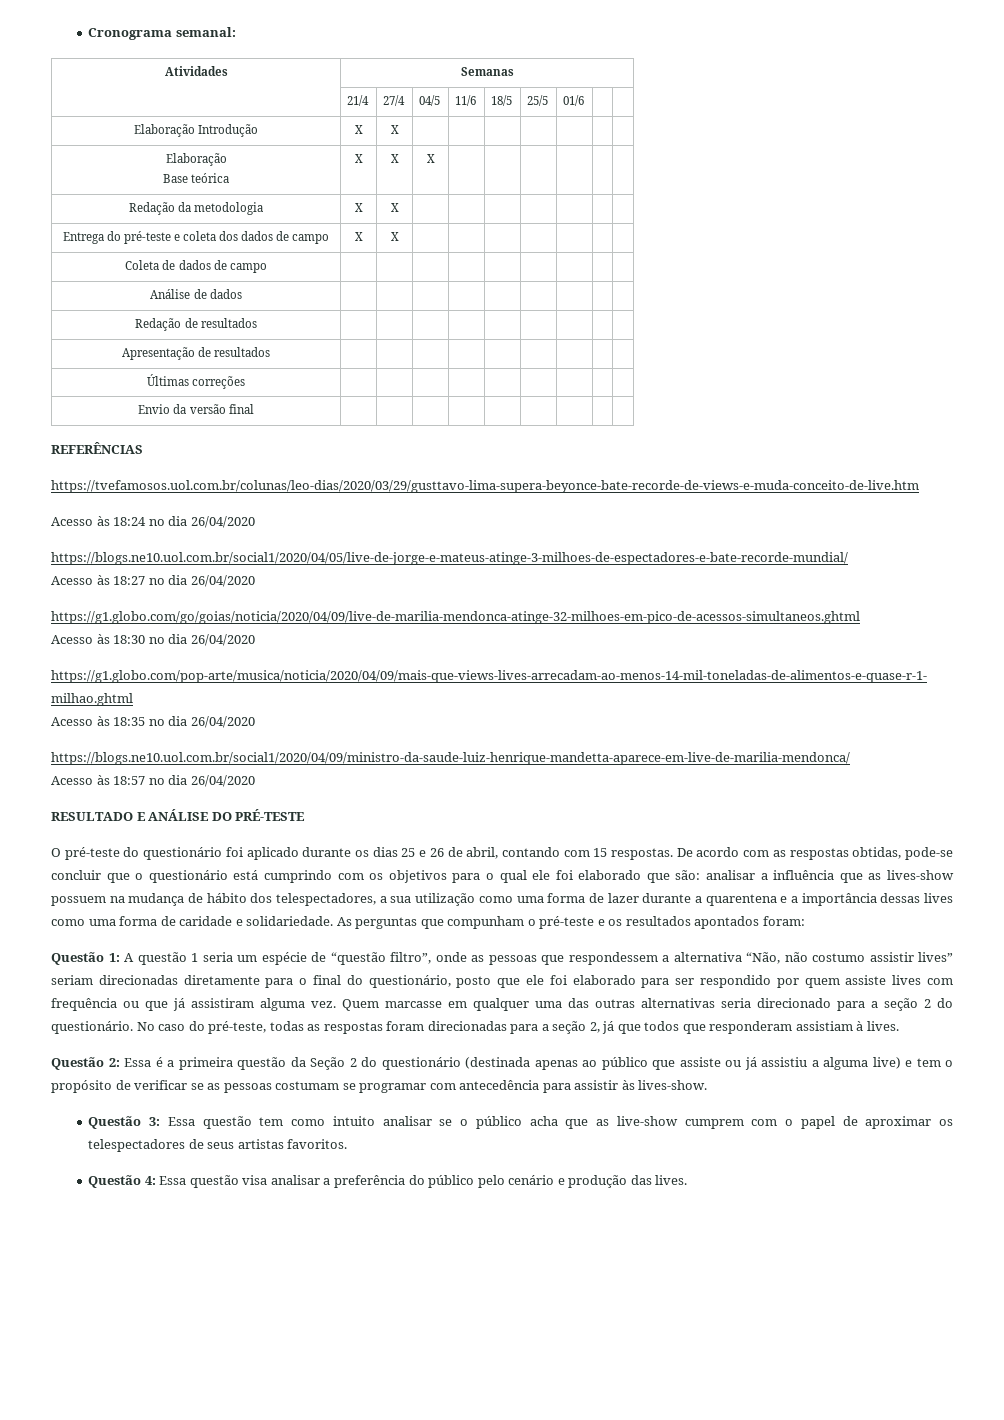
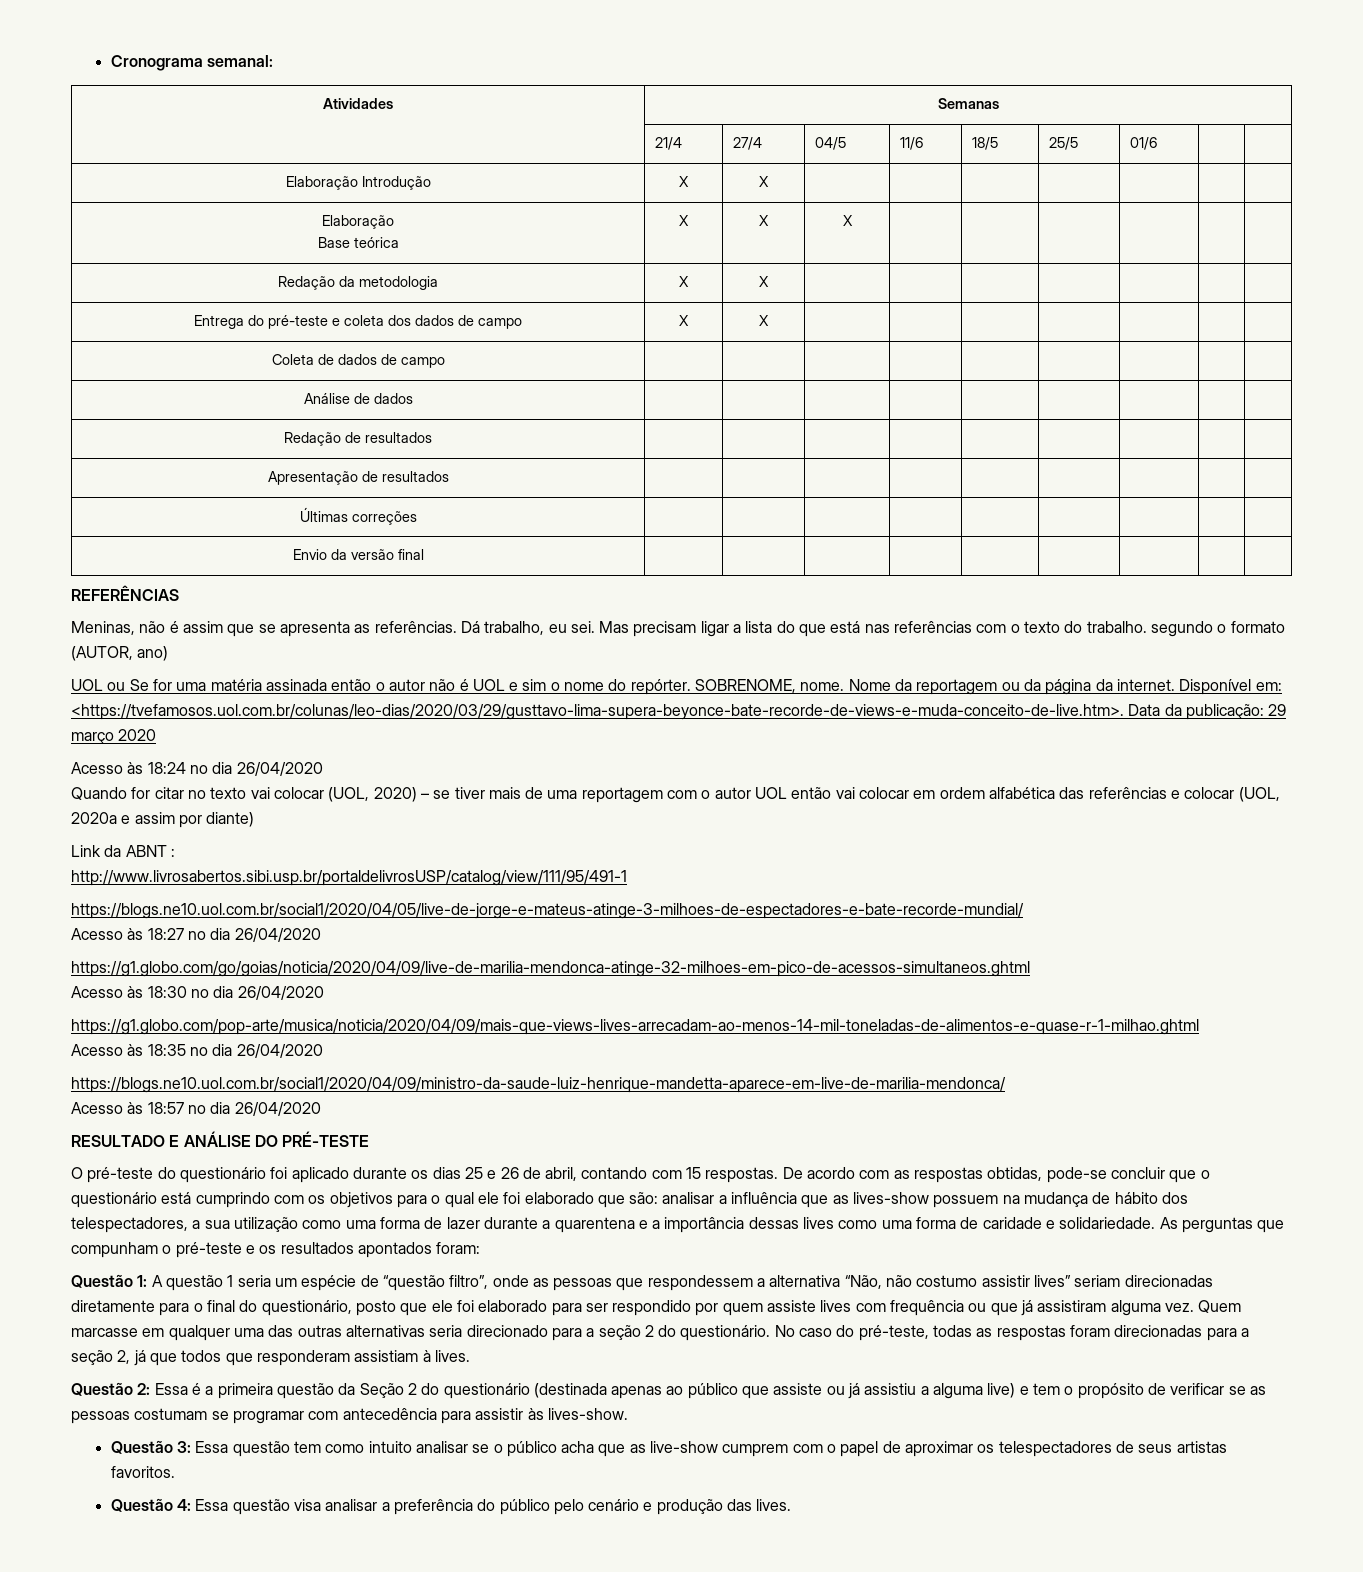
- https://tvefamosos.uol.com.br/colunas/leo-dias/2020/03/29/gusttavo-lima-supera-beyonce-bate-recorde-de-views-e-muda-conceito-de-live.htm
+ Meninas, não é assim que se apresenta as referências. Dá trabalho, eu sei. Mas precisam ligar a lista do que está nas referências com o texto do trabalho. segundo o formato (AUTOR, ano)
+ UOL ou Se for uma matéria assinada então o autor não é UOL e sim o nome do repórter. SOBRENOME, nome. Nome da reportagem ou da página da internet. Disponível em: <https://tvefamosos.uol.com.br/colunas/leo-dias/2020/03/29/gusttavo-lima-supera-beyonce-bate-recorde-de-views-e-muda-conceito-de-live.htm>. Data da publicação: 29 março 2020
+ Quando for citar no texto vai colocar (UOL, 2020) – se tiver mais de uma reportagem com o autor UOL então vai colocar em ordem alfabética das referências e colocar (UOL, 2020a e assim por diante)
+ Link da ABNT :
+ http://www.livrosabertos.sibi.usp.br/portaldelivrosUSP/catalog/view/111/95/491-1

